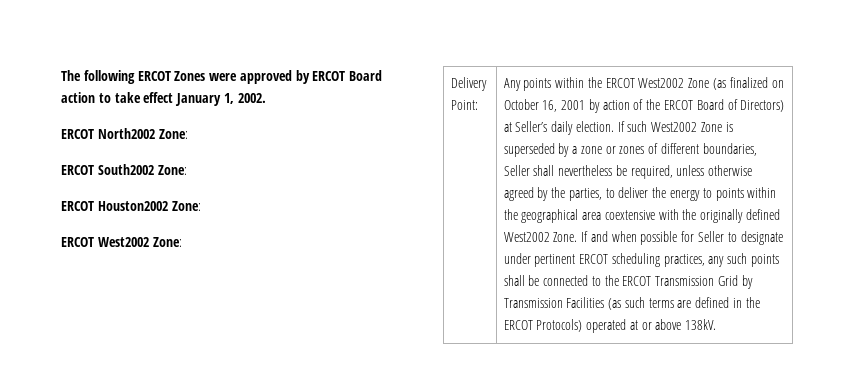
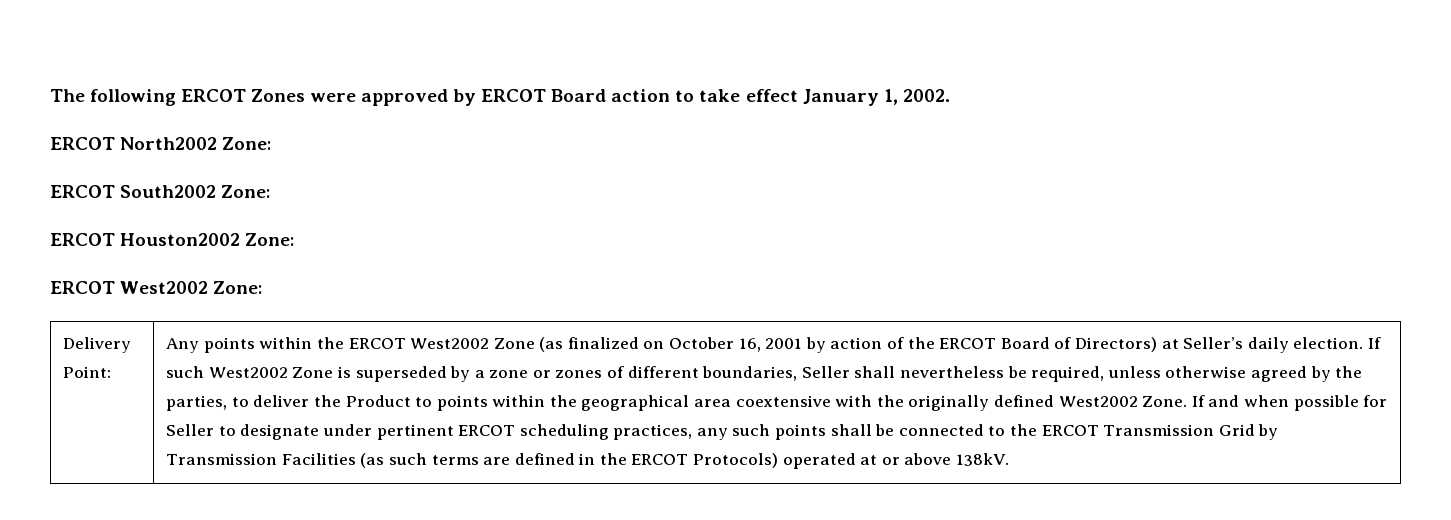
- If such West2002 Zone is superseded by a zone or zones of different boundaries, Seller shall nevertheless be required, unless otherwise agreed by the parties, to deliver the energy to points within the geographical area coextensive with the originally defined West2002 Zone.
+ If such West2002 Zone is superseded by a zone or zones of different boundaries, Seller shall nevertheless be required, unless otherwise agreed by the parties, to deliver the Product to points within the geographical area coextensive with the originally defined West2002 Zone.

